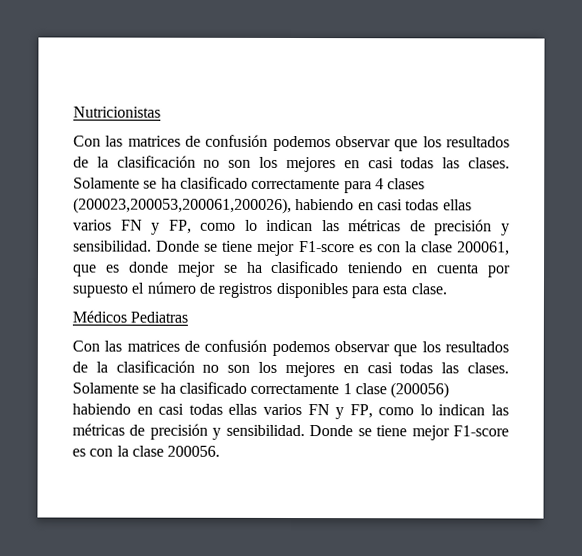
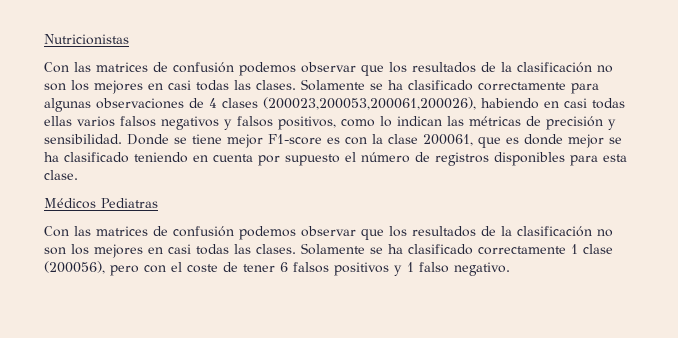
- Solamente se ha clasificado correctamente para 4 clases (200023,200053,200061,200026), habiendo en casi todas ellas varios FN y FP, como lo indican las métricas de precisión y sensibilidad.
+ Solamente se ha clasificado correctamente para algunas observaciones de 4 clases (200023,200053,200061,200026), habiendo en casi todas ellas varios falsos negativos y falsos positivos, como lo indican las métricas de precisión y sensibilidad.
- Solamente se ha clasificado correctamente 1 clase (200056) habiendo en casi todas ellas varios FN y FP, como lo indican las métricas de precisión y sensibilidad. Donde se tiene mejor F1-score es con la clase 200056.
+ Solamente se ha clasificado correctamente 1 clase (200056), pero con el coste de tener 6 falsos positivos y 1 falso negativo.

